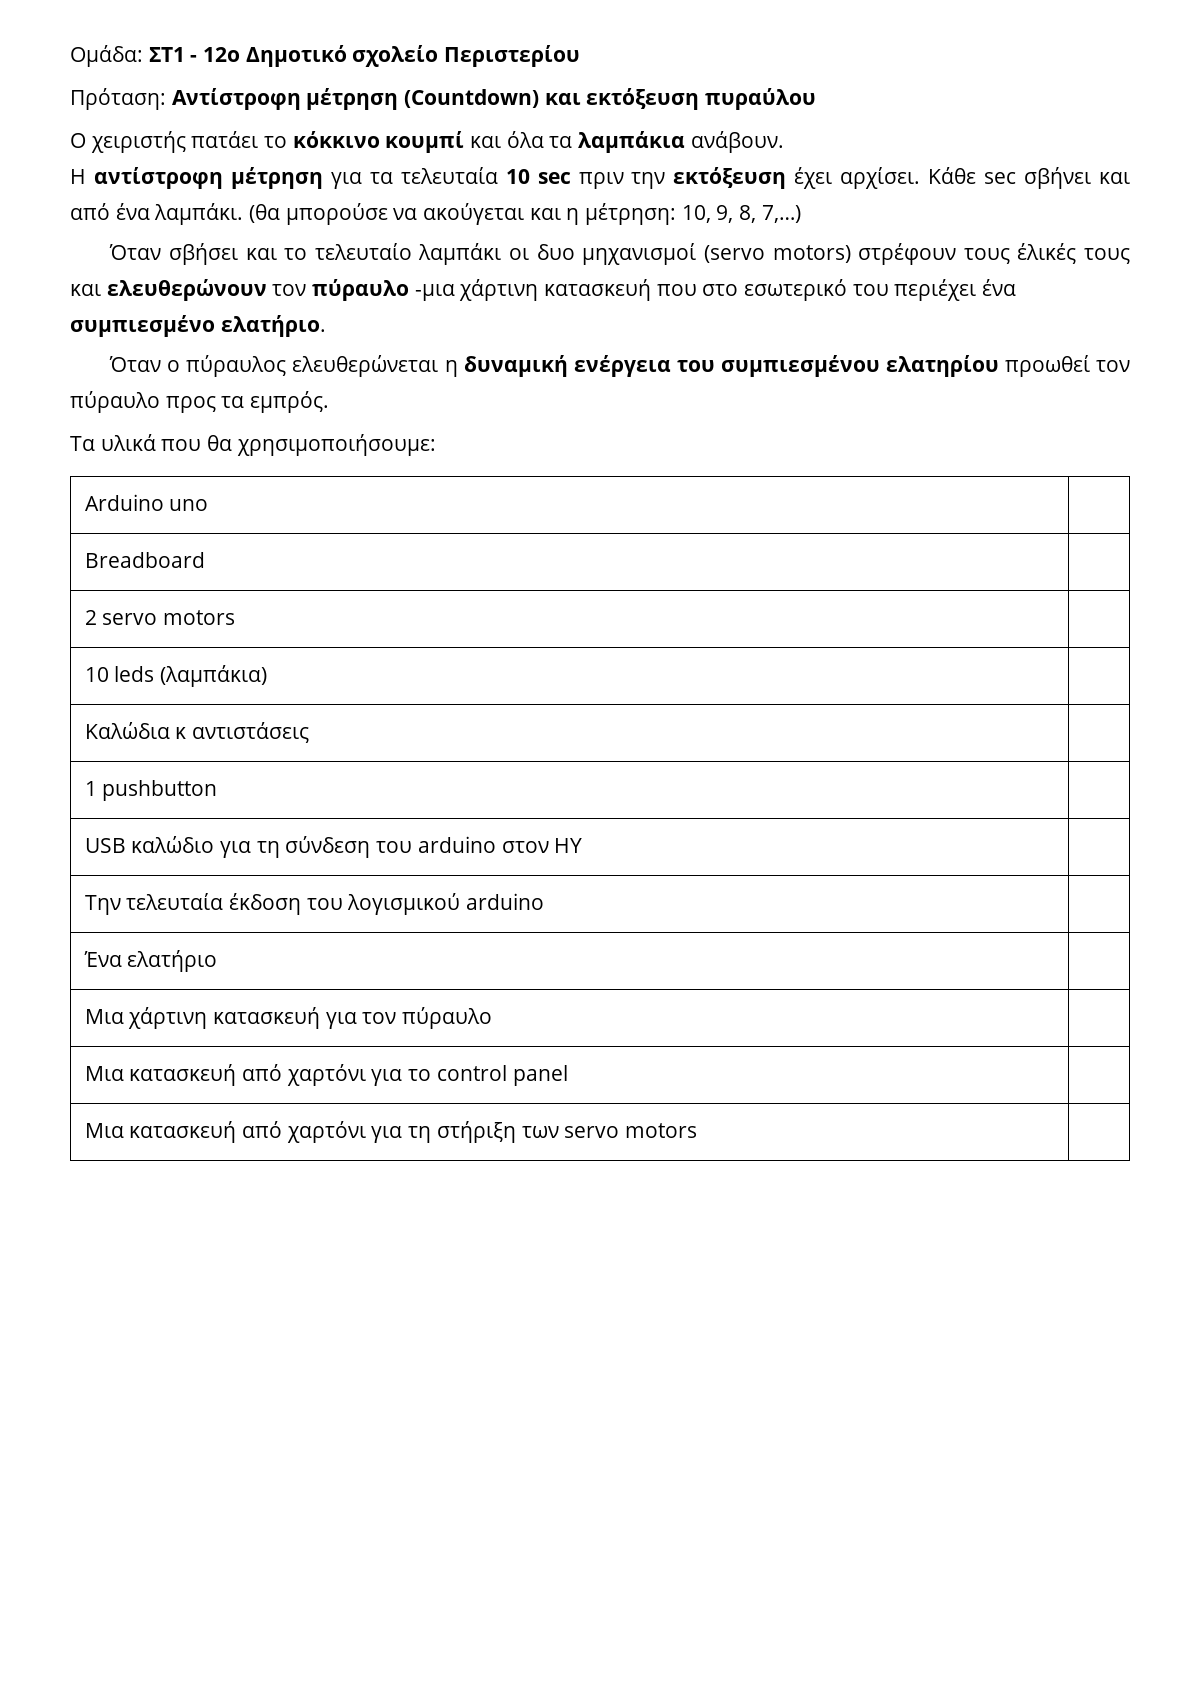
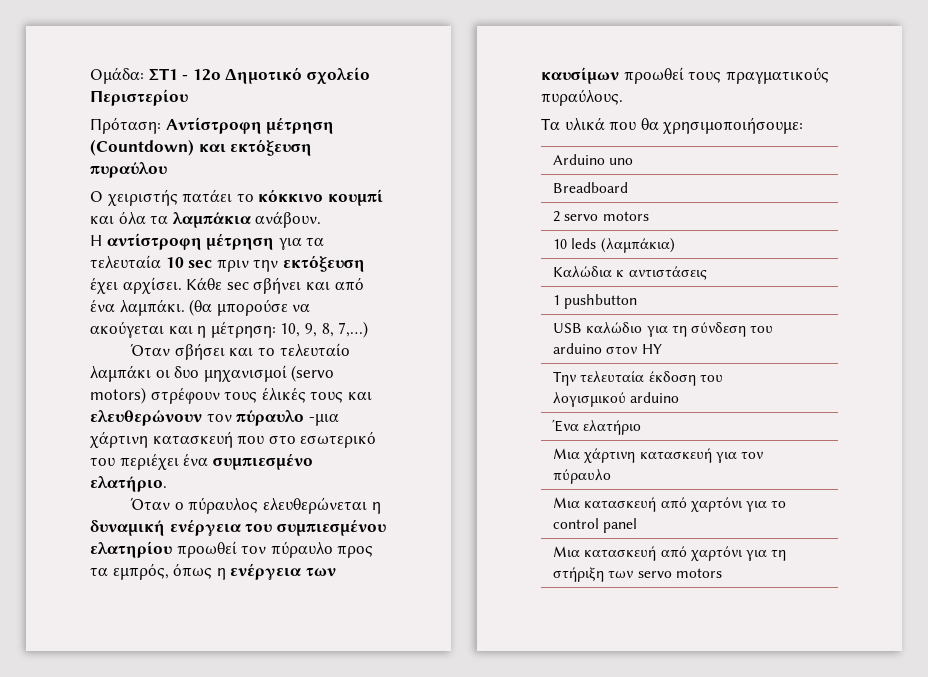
- Όταν ο πύραυλος ελευθερώνεται η δυναμική ενέργεια του συμπιεσμένου ελατηρίου προωθεί τον πύραυλο προς τα εμπρός.
+ Όταν ο πύραυλος ελευθερώνεται η δυναμική ενέργεια του συμπιεσμένου ελατηρίου προωθεί τον πύραυλο προς τα εμπρός, όπως η ενέργεια των καυσίμων προωθεί τους πραγματικούς πυραύλους.

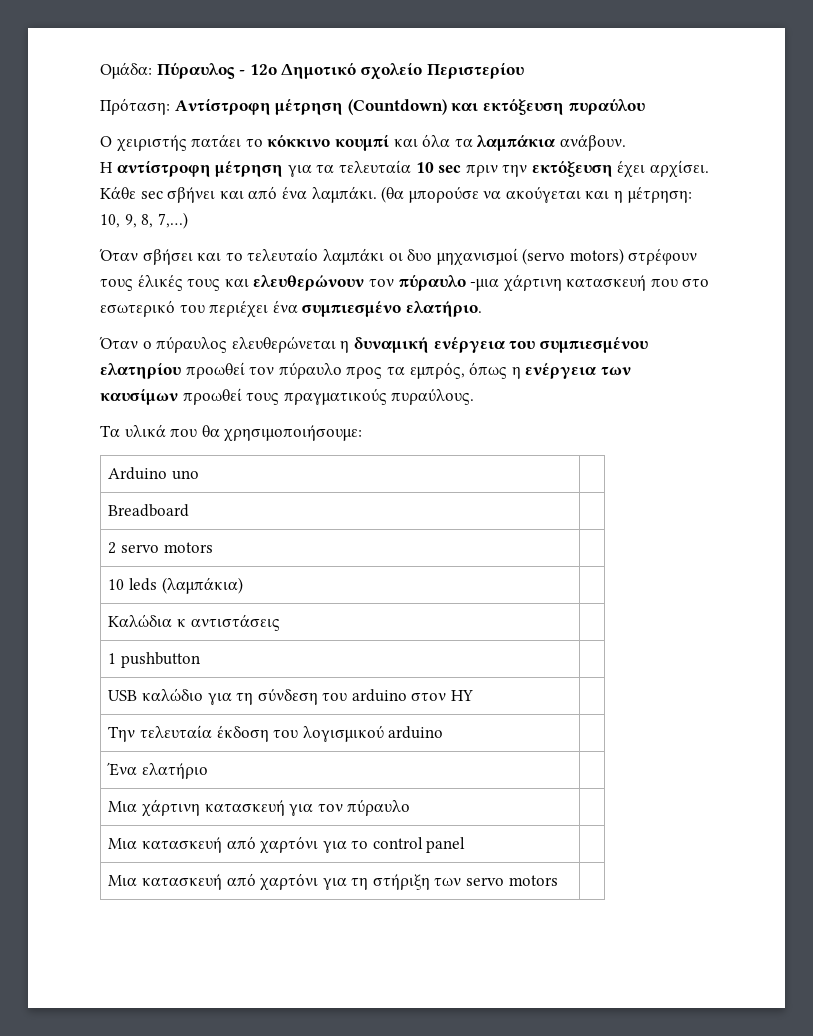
- Ομάδα: ΣΤ1 - 12ο Δημοτικό σχολείο Περιστερίου
+ Ομάδα: Πύραυλος - 12ο Δημοτικό σχολείο Περιστερίου

